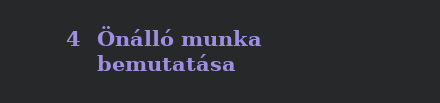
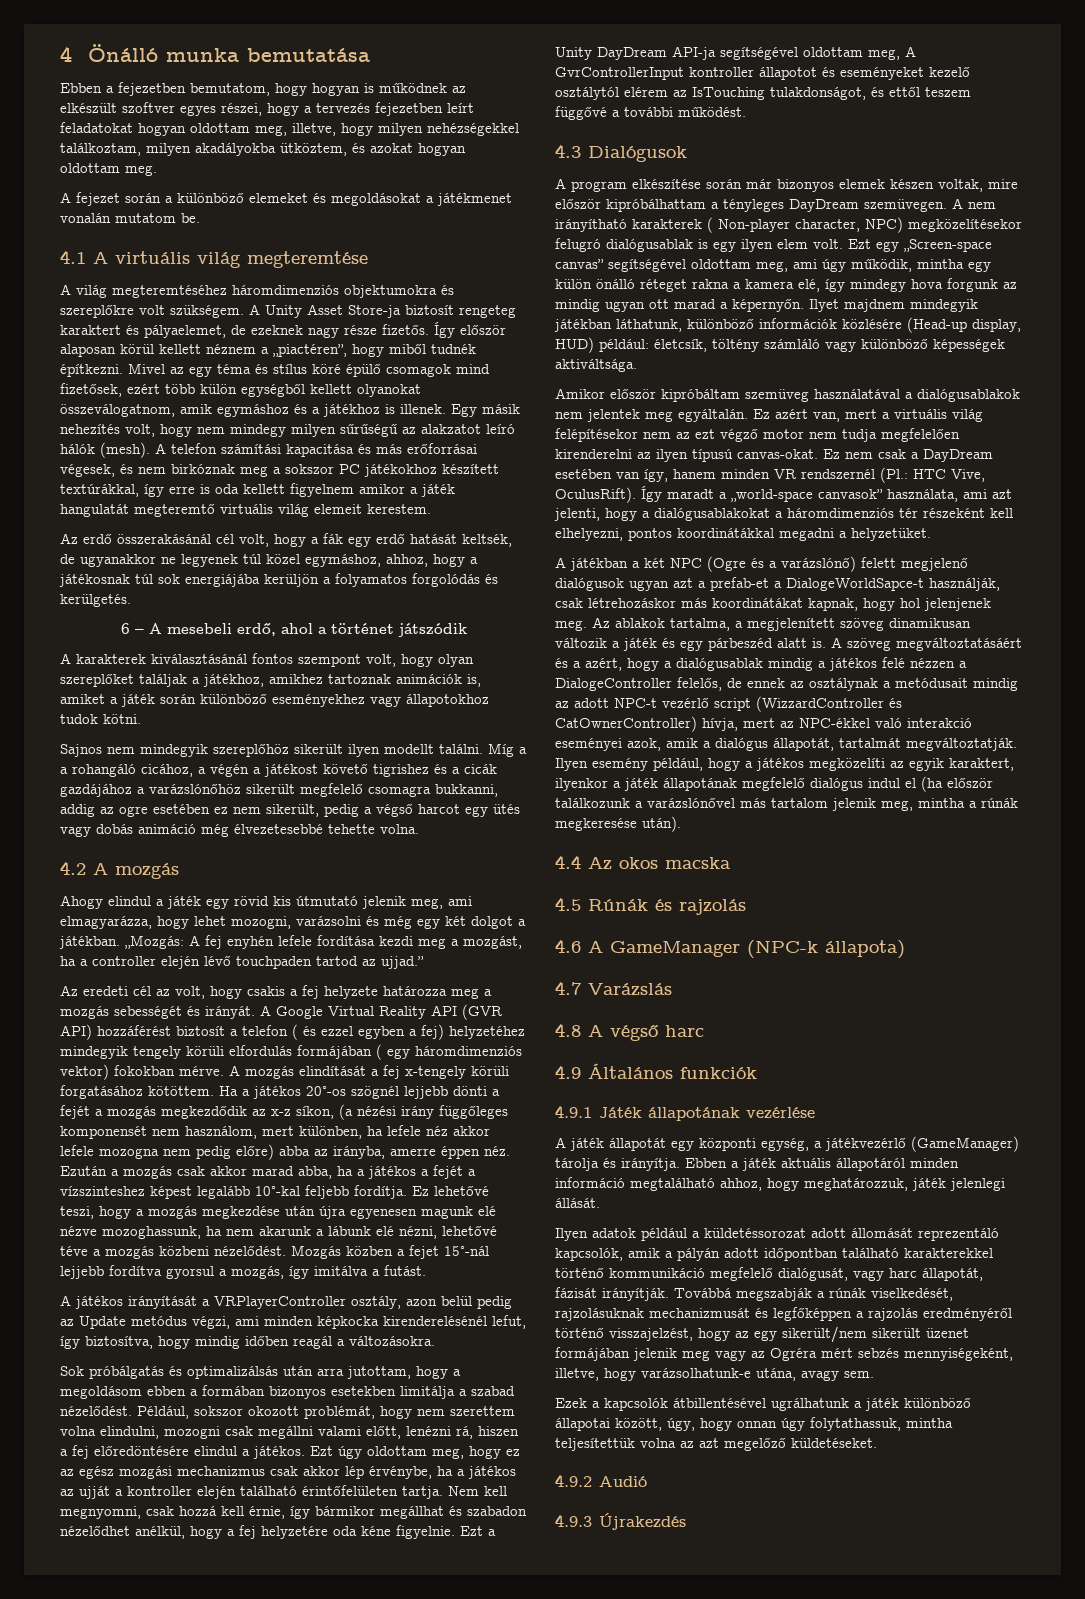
+ Ebben a fejezetben bemutatom, hogy hogyan is működnek az elkészült szoftver egyes részei, hogy a tervezés fejezetben leírt feladatokat hogyan oldottam meg, illetve, hogy milyen nehézségekkel találkoztam, milyen akadályokba ütköztem, és azokat hogyan oldottam meg.
+ A fejezet során a különböző elemeket és megoldásokat a játékmenet vonalán mutatom be.
+ 4.1 A virtuális világ megteremtése
+ A világ megteremtéséhez háromdimenziós objektumokra és szereplőkre volt szükségem. A Unity Asset Store-ja biztosít rengeteg karaktert és pályaelemet, de ezeknek nagy része fizetős. Így először alaposan körül kellett néznem a „piactéren”, hogy miből tudnék építkezni. Mivel az egy téma és stílus köré épülő csomagok mind fizetősek, ezért több külön egységből kellett olyanokat összeválogatnom, amik egymáshoz és a játékhoz is illenek. Egy másik nehezítés volt, hogy nem mindegy milyen sűrűségű az alakzatot leíró hálók (mesh). A telefon számítási kapacitása és más erőforrásai végesek, és nem birkóznak meg a sokszor PC játékokhoz készített textúrákkal, így erre is oda kellett figyelnem amikor a játék hangulatát megteremtő virtuális világ elemeit kerestem.
+ Az erdő összerakásánál cél volt, hogy a fák egy erdő hatását keltsék, de ugyanakkor ne legyenek túl közel egymáshoz, ahhoz, hogy a játékosnak túl sok energiájába kerüljön a folyamatos forgolódás és kerülgetés.
+ 6 – A mesebeli erdő, ahol a történet játszódik
+ A karakterek kiválasztásánál fontos szempont volt, hogy olyan szereplőket találjak a játékhoz, amikhez tartoznak animációk is, amiket a játék során különböző eseményekhez vagy állapotokhoz tudok kötni.
+ Sajnos nem mindegyik szereplőhöz sikerült ilyen modellt találni. Míg a a rohangáló cicához, a végén a játékost követő tigrishez és a cicák gazdájához a varázslónőhöz sikerült megfelelő csomagra bukkanni, addig az ogre esetében ez nem sikerült, pedig a végső harcot egy ütés vagy dobás animáció még élvezetesebbé tehette volna.
+ 4.2 A mozgás
+ Ahogy elindul a játék egy rövid kis útmutató jelenik meg, ami elmagyarázza, hogy lehet mozogni, varázsolni és még egy két dolgot a játékban. „Mozgás: A fej enyhén lefele fordítása kezdi meg a mozgást, ha a controller elején lévő touchpaden tartod az ujjad.”
+ Az eredeti cél az volt, hogy csakis a fej helyzete határozza meg a mozgás sebességét és irányát. A Google Virtual Reality API (GVR API) hozzáférést biztosít a telefon ( és ezzel egyben a fej) helyzetéhez mindegyik tengely körüli elfordulás formájában ( egy háromdimenziós vektor) fokokban mérve. A mozgás elindítását a fej x-tengely körüli forgatásához kötöttem. Ha a játékos 20°-os szögnél lejjebb dönti a fejét a mozgás megkezdődik az x-z síkon, (a nézési irány függőleges komponensét nem használom, mert különben, ha lefele néz akkor lefele mozogna nem pedig előre) abba az irányba, amerre éppen néz. Ezután a mozgás csak akkor marad abba, ha a játékos a fejét a vízszinteshez képest legalább 10°-kal feljebb fordítja. Ez lehetővé teszi, hogy a mozgás megkezdése után újra egyenesen magunk elé nézve mozoghassunk, ha nem akarunk a lábunk elé nézni, lehetővé téve a mozgás közbeni nézelődést. Mozgás közben a fejet 15°-nál lejjebb fordítva gyorsul a mozgás, így imitálva a futást.
+ A játékos irányítását a VRPlayerController osztály, azon belül pedig az Update metódus végzi, ami minden képkocka kirenderelésénél lefut, így biztosítva, hogy mindig időben reagál a változásokra.
+ Sok próbálgatás és optimalizálsás után arra jutottam, hogy a megoldásom ebben a formában bizonyos esetekben limitálja a szabad nézelődést. Például, sokszor okozott problémát, hogy nem szerettem volna elindulni, mozogni csak megállni valami előtt, lenézni rá, hiszen a fej előredöntésére elindul a játékos. Ezt úgy oldottam meg, hogy ez az egész mozgási mechanizmus csak akkor lép érvénybe, ha a játékos az ujját a kontroller elején található érintőfelületen tartja. Nem kell megnyomni, csak hozzá kell érnie, így bármikor megállhat és szabadon nézelődhet anélkül, hogy a fej helyzetére oda kéne figyelnie. Ezt a Unity DayDream API-ja segítségével oldottam meg, A GvrControllerInput kontroller állapotot és eseményeket kezelő osztálytól elérem az IsTouching tulakdonságot, és ettől teszem függővé a további működést.
+ 4.3 Dialógusok
+ A program elkészítése során már bizonyos elemek készen voltak, mire először kipróbálhattam a tényleges DayDream szemüvegen. A nem irányítható karakterek ( Non-player character, NPC) megközelítésekor felugró dialógusablak is egy ilyen elem volt. Ezt egy „Screen-space canvas” segítségével oldottam meg, ami úgy működik, mintha egy külön önálló réteget rakna a kamera elé, így mindegy hova forgunk az mindig ugyan ott marad a képernyőn. Ilyet majdnem mindegyik játékban láthatunk, különböző információk közlésére (Head-up display, HUD) például: életcsík, töltény számláló vagy különböző képességek aktiváltsága.
+ Amikor először kipróbáltam szemüveg használatával a dialógusablakok nem jelentek meg egyáltalán. Ez azért van, mert a virtuális világ felépítésekor nem az ezt végző motor nem tudja megfelelően kirenderelni az ilyen típusú canvas-okat. Ez nem csak a DayDream esetében van így, hanem minden VR rendszernél (Pl.: HTC Vive, OculusRift). Így maradt a „world-space canvasok” használata, ami azt jelenti, hogy a dialógusablakokat a háromdimenziós tér részeként kell elhelyezni, pontos koordinátákkal megadni a helyzetüket.
+ A játékban a két NPC (Ogre és a varázslónő) felett megjelenő dialógusok ugyan azt a prefab-et a DialogeWorldSapce-t használják, csak létrehozáskor más koordinátákat kapnak, hogy hol jelenjenek meg. Az ablakok tartalma, a megjelenített szöveg dinamikusan változik a játék és egy párbeszéd alatt is. A szöveg megváltoztatásáért és a azért, hogy a dialógusablak mindig a játékos felé nézzen a DialogeController felelős, de ennek az osztálynak a metódusait mindig az adott NPC-t vezérlő script (WizzardController és CatOwnerController) hívja, mert az NPC-ékkel való interakció eseményei azok, amik a dialógus állapotát, tartalmát megváltoztatják. Ilyen esemény például, hogy a játékos megközelíti az egyik karaktert, ilyenkor a játék állapotának megfelelő dialógus indul el (ha először találkozunk a varázslónővel más tartalom jelenik meg, mintha a rúnák megkeresése után).
+ 4.4 Az okos macska
+ 4.5 Rúnák és rajzolás
+ 4.6 A GameManager (NPC-k állapota)
+ 4.7 Varázslás
+ 4.8 A végső harc
+ 4.9 Általános funkciók
+ 4.9.1 Játék állapotának vezérlése
+ A játék állapotát egy központi egység, a játékvezérlő (GameManager) tárolja és irányítja. Ebben a játék aktuális állapotáról minden információ megtalálható ahhoz, hogy meghatározzuk, játék jelenlegi állását.
+ Ilyen adatok például a küldetéssorozat adott állomását reprezentáló kapcsolók, amik a pályán adott időpontban található karakterekkel történő kommunikáció megfelelő dialógusát, vagy harc állapotát, fázisát irányítják. Továbbá megszabják a rúnák viselkedését, rajzolásuknak mechanizmusát és legfőképpen a rajzolás eredményéről történő visszajelzést, hogy az egy sikerült/nem sikerült üzenet formájában jelenik meg vagy az Ogréra mért sebzés mennyiségeként, illetve, hogy varázsolhatunk-e utána, avagy sem.
+ Ezek a kapcsolók átbillentésével ugrálhatunk a játék különböző állapotai között, úgy, hogy onnan úgy folytathassuk, mintha teljesítettük volna az azt megelőző küldetéseket.
+ 4.9.2 Audió
+ 4.9.3 Újrakezdés

